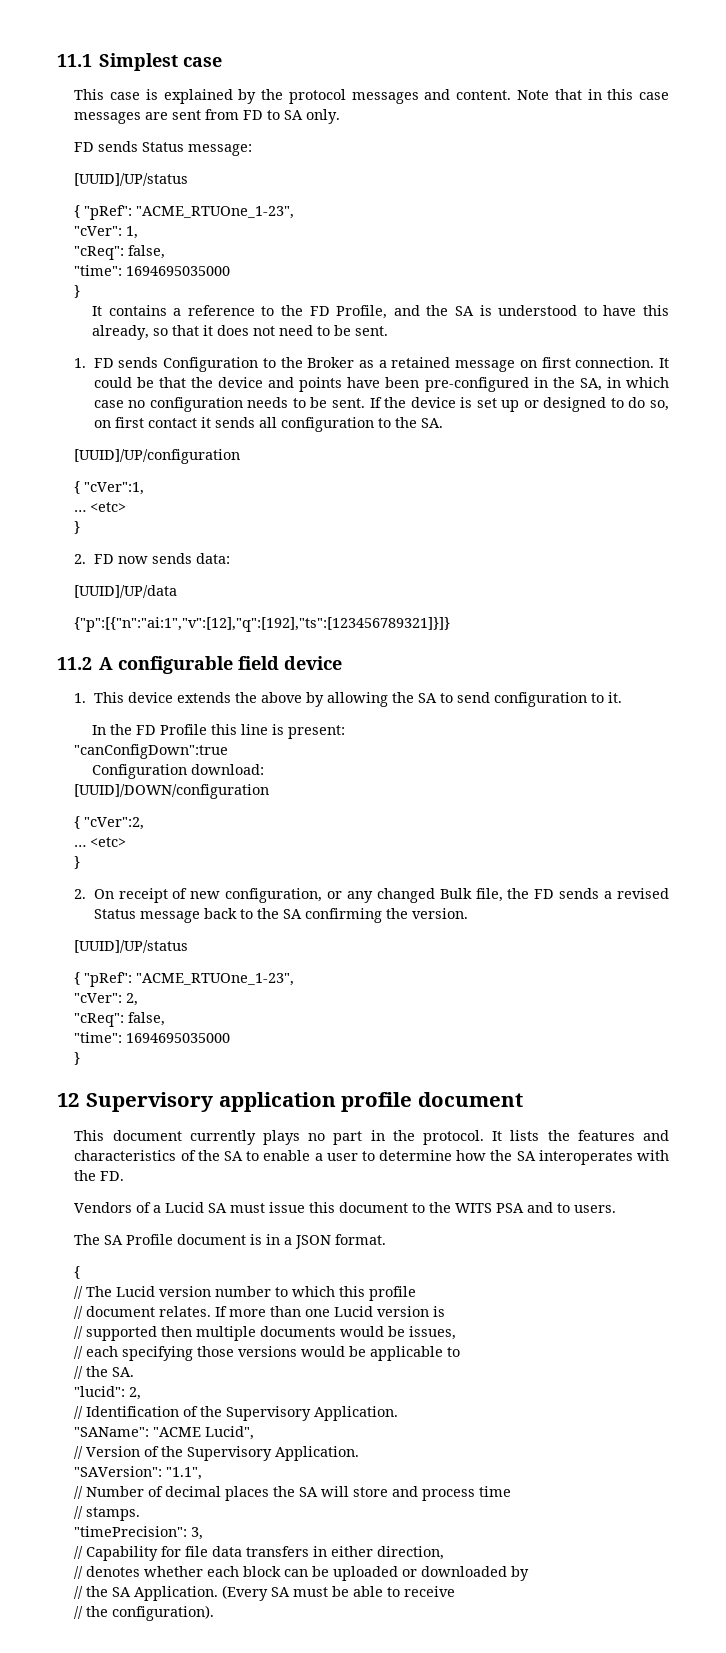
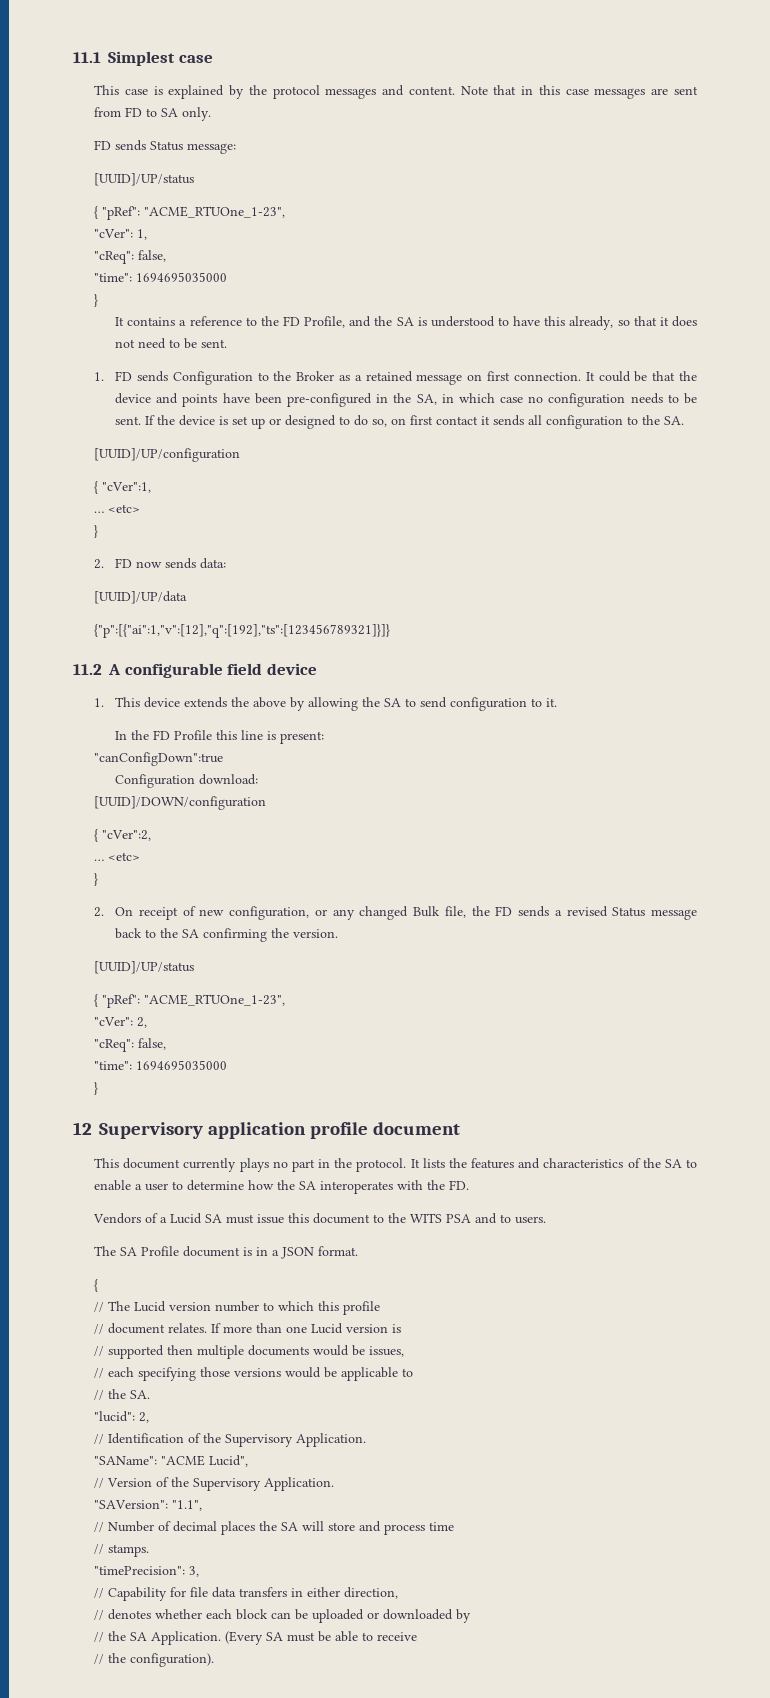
- {"p":[{"n":"ai:1","v":[12],"q":[192],"ts":[123456789321]}]}
+ {"p":[{"ai":1,"v":[12],"q":[192],"ts":[123456789321]}]}

